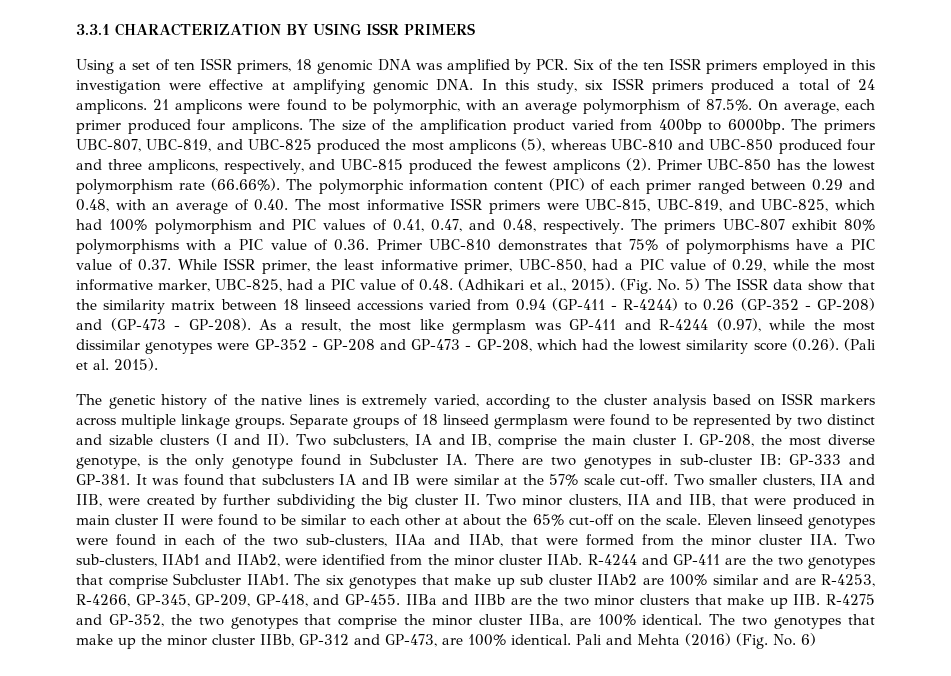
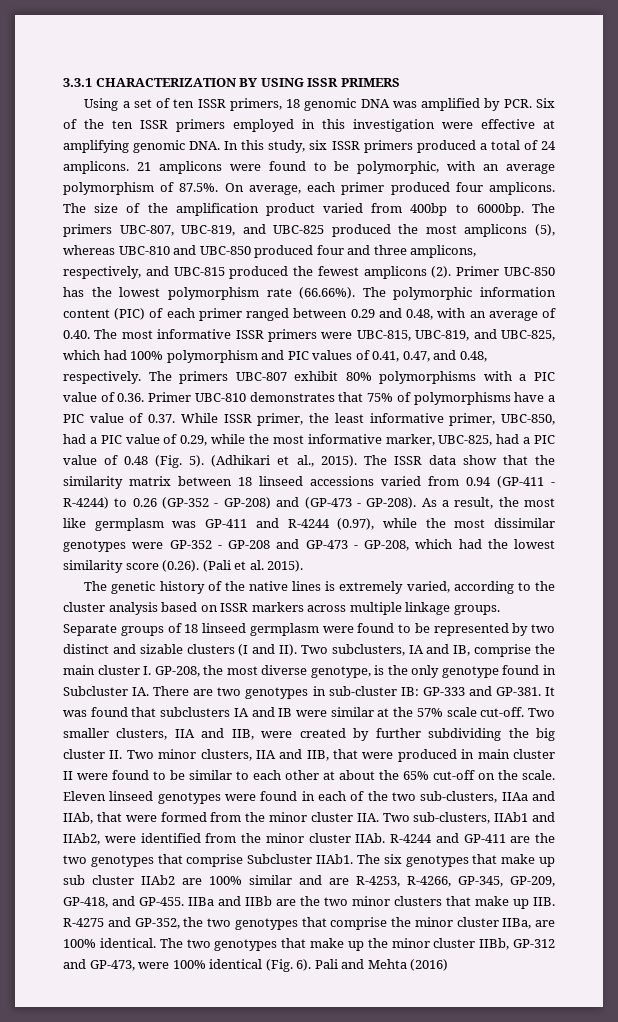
- The primers UBC-807 exhibit 80% polymorphisms with a PIC value of 0.36. Primer UBC-810 demonstrates that 75% of polymorphisms have a PIC value of 0.37. While ISSR primer, the least informative primer, UBC-850, had a PIC value of 0.29, while the most informative marker, UBC-825, had a PIC value of 0.48. (Adhikari et al., 2015).
+ The primers UBC-807 exhibit 80% polymorphisms with a PIC value of 0.36. Primer UBC-810 demonstrates that 75% of polymorphisms have a PIC value of 0.37. While ISSR primer, the least informative primer, UBC-850, had a PIC value of 0.29, while the most informative marker, UBC-825, had a PIC value of 0.48 (Fig. 5). (Adhikari et al., 2015).
- (Fig. No. 5) The ISSR data show that the similarity matrix between 18 linseed accessions varied from 0.94 (GP-411 - R-4244) to 0.26 (GP-352 - GP-208) and (GP-473 - GP-208).
+ The ISSR data show that the similarity matrix between 18 linseed accessions varied from 0.94 (GP-411 - R-4244) to 0.26 (GP-352 - GP-208) and (GP-473 - GP-208).
- The two genotypes that make up the minor cluster IIBb, GP-312 and GP-473, are 100% identical.
+ The two genotypes that make up the minor cluster IIBb, GP-312 and GP-473, were 100% identical (Fig. 6).
- Pali and Mehta (2016) (Fig. No. 6)
+ Pali and Mehta (2016)

